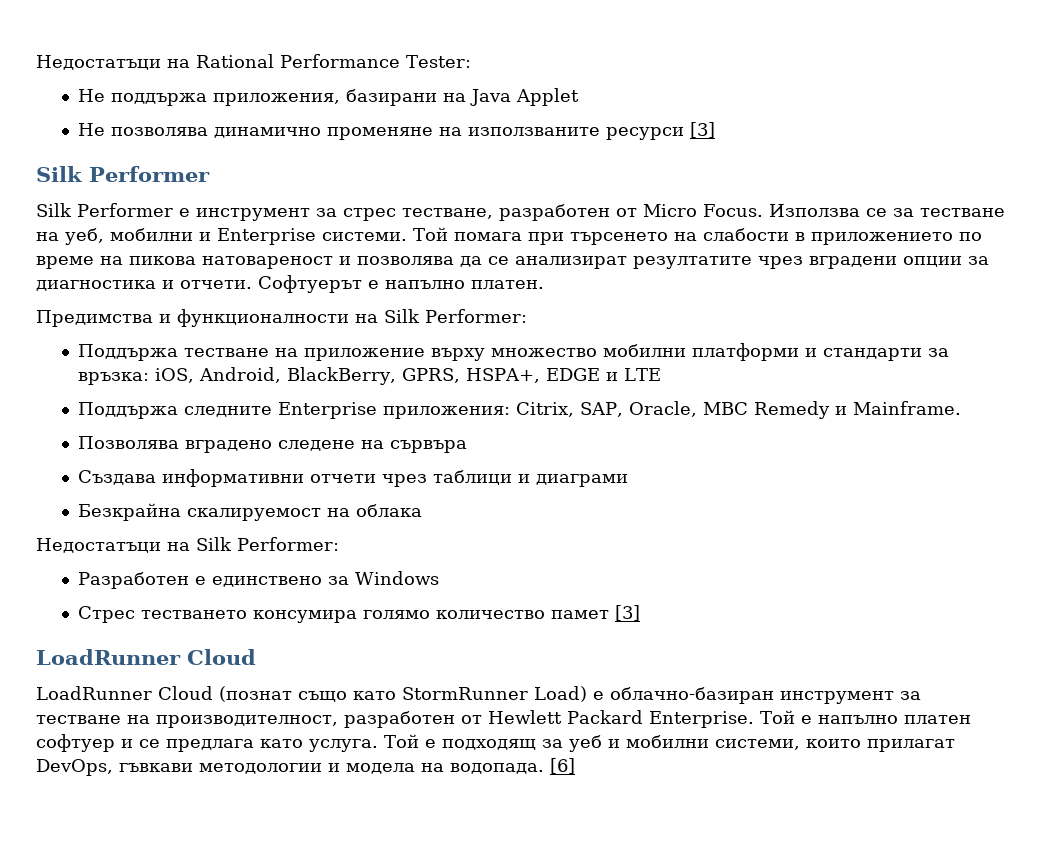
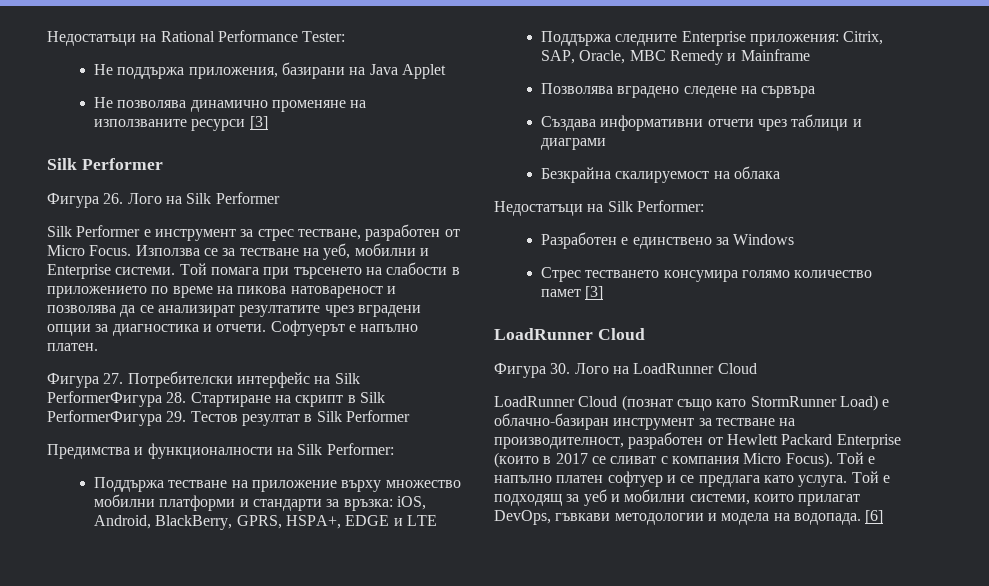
+ Фигура 26. Лого на Silk Performer
+ Фигура 27. Потребителски интерфейс на Silk PerformerФигура 28. Стартиране на скрипт в Silk PerformerФигура 29. Тестов резултат в Silk Performer
- Поддържа следните Enterprise приложения: Citrix, SAP, Oracle, MBC Remedy и Mainframe.
+ Поддържа следните Enterprise приложения: Citrix, SAP, Oracle, MBC Remedy и Mainframe
+ Фигура 30. Лого на LoadRunner Cloud
- LoadRunner Cloud (познат също като StormRunner Load) е облачно-базиран инструмент за тестване на производителност, разработен от Hewlett Packard Enterprise.
+ LoadRunner Cloud (познат също като StormRunner Load) е облачно-базиран инструмент за тестване на производителност, разработен от Hewlett Packard Enterprise (които в 2017 се сливат с компания Micro Focus).

